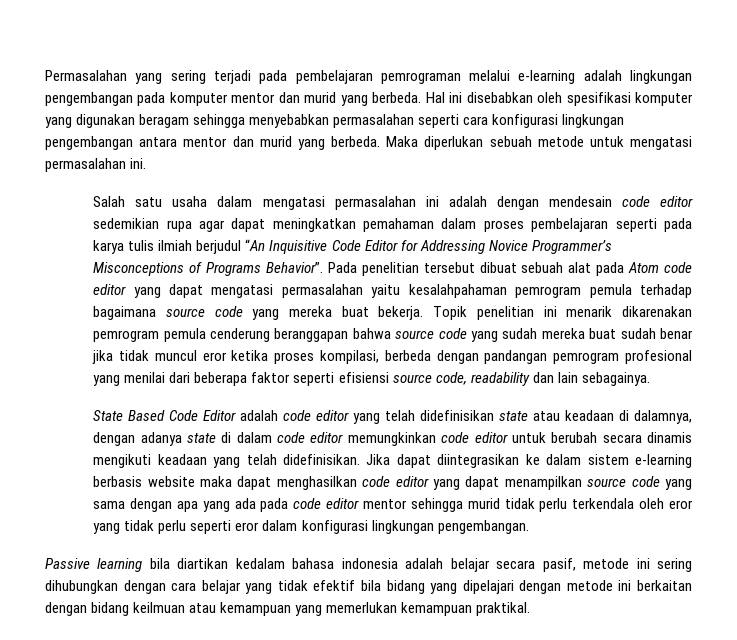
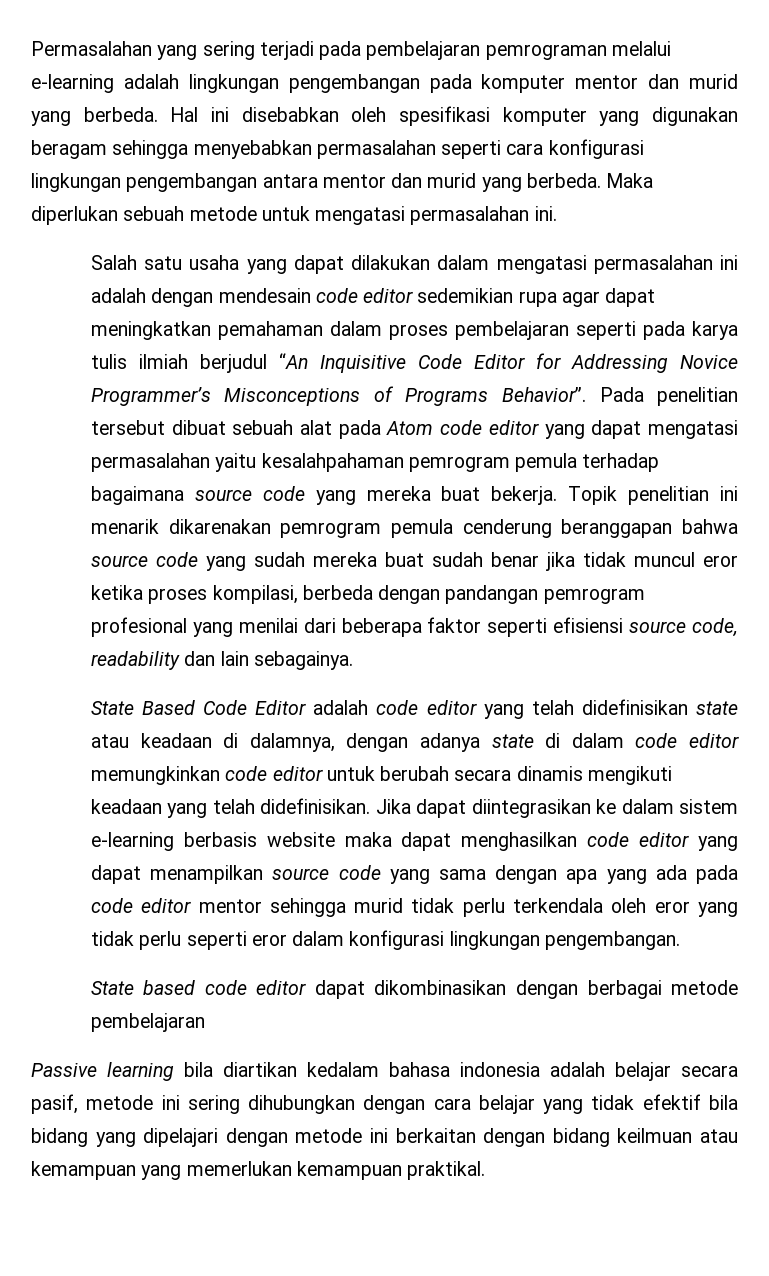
- Salah satu usaha dalam mengatasi permasalahan ini adalah dengan mendesain code editor sedemikian rupa agar dapat meningkatkan pemahaman dalam proses pembelajaran seperti pada karya tulis ilmiah berjudul “An Inquisitive Code Editor for Addressing Novice Programmer’s Misconceptions of Programs Behavior”.
+ Salah satu usaha yang dapat dilakukan dalam mengatasi permasalahan ini adalah dengan mendesain code editor sedemikian rupa agar dapat meningkatkan pemahaman dalam proses pembelajaran seperti pada karya tulis ilmiah berjudul “An Inquisitive Code Editor for Addressing Novice Programmer’s Misconceptions of Programs Behavior”.
+ State based code editor dapat dikombinasikan dengan berbagai metode pembelajaran

